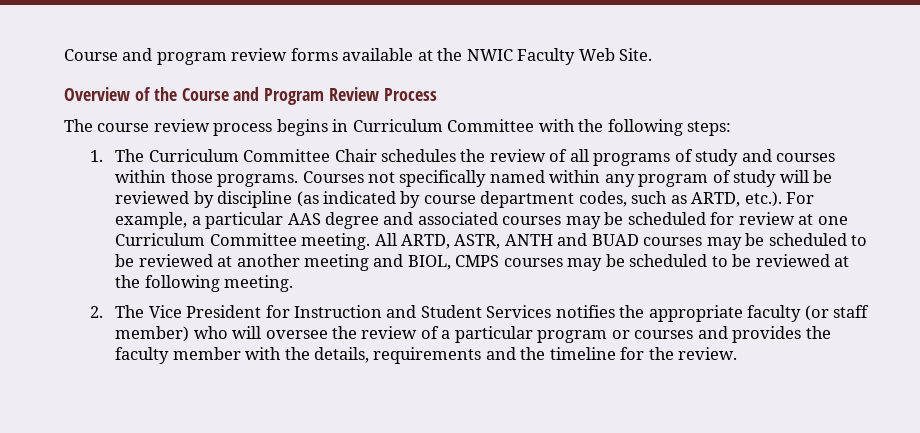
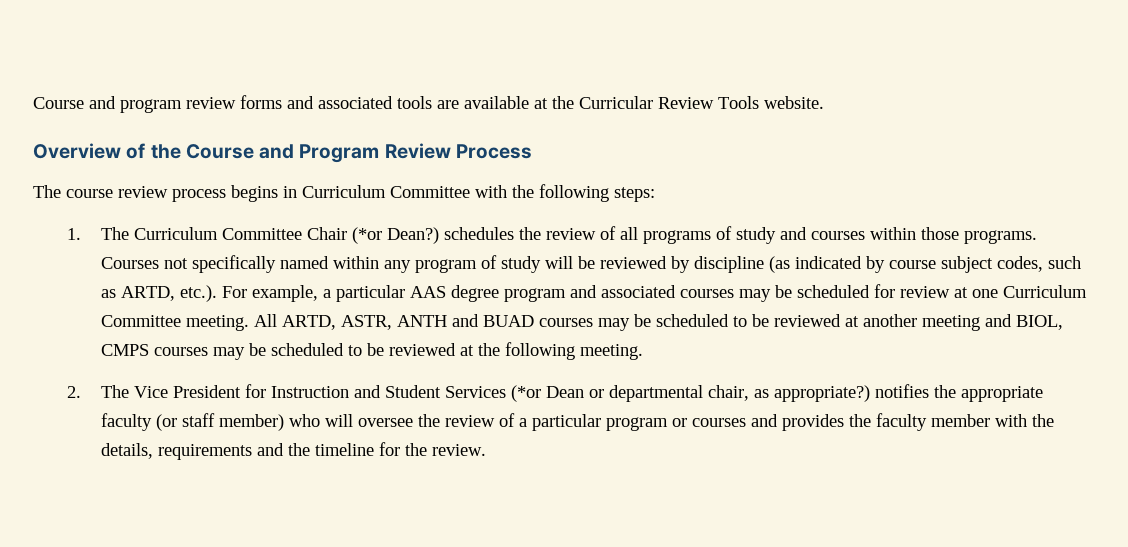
- Course and program review forms available at the NWIC Faculty Web Site.
+ Course and program review forms and associated tools are available at the Curricular Review Tools website.
- 1. The Curriculum Committee Chair schedules the review of all programs of study and courses within those programs.
+ 1. The Curriculum Committee Chair (*or Dean?) schedules the review of all programs of study and courses within those programs.
- Courses not specifically named within any program of study will be reviewed by discipline (as indicated by course department codes, such as ARTD, etc.). For example, a particular AAS degree and associated courses may be scheduled for review at one Curriculum Committee meeting.
+ Courses not specifically named within any program of study will be reviewed by discipline (as indicated by course subject codes, such as ARTD, etc.). For example, a particular AAS degree program and associated courses may be scheduled for review at one Curriculum Committee meeting.
- 2. The Vice President for Instruction and Student Services notifies the appropriate faculty (or staff member) who will oversee the review of a particular program or courses and provides the faculty member with the details, requirements and the timeline for the review.
+ 2. The Vice President for Instruction and Student Services (*or Dean or departmental chair, as appropriate?) notifies the appropriate faculty (or staff member) who will oversee the review of a particular program or courses and provides the faculty member with the details, requirements and the timeline for the review.

